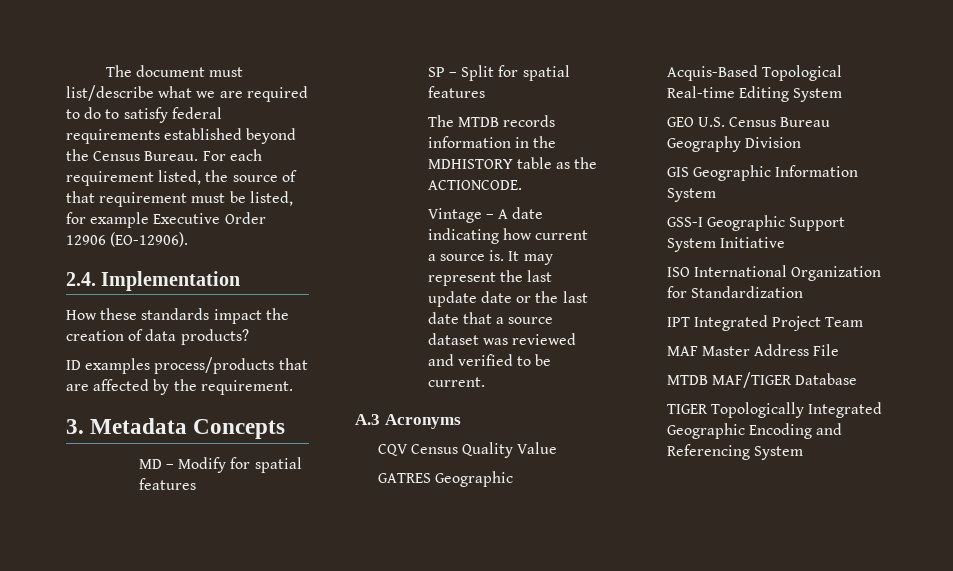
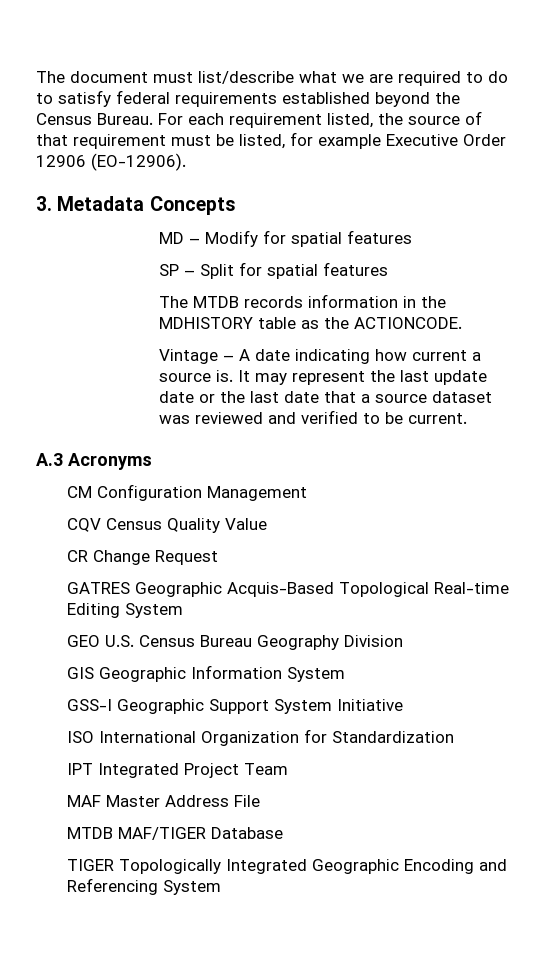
- 2.4. Implementation
- How these standards impact the creation of data products?
- ID examples process/products that are affected by the requirement.
+ CM Configuration Management
+ CR Change Request

